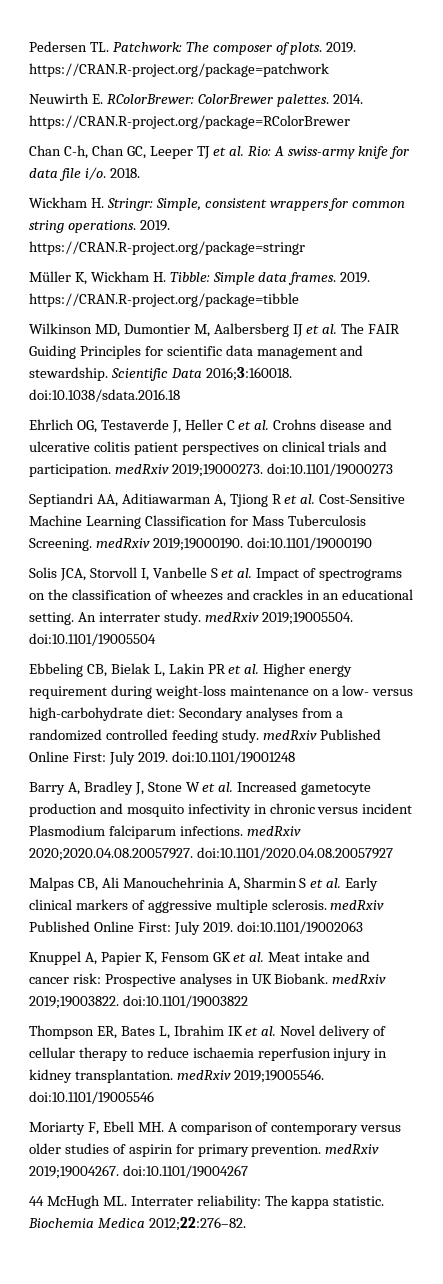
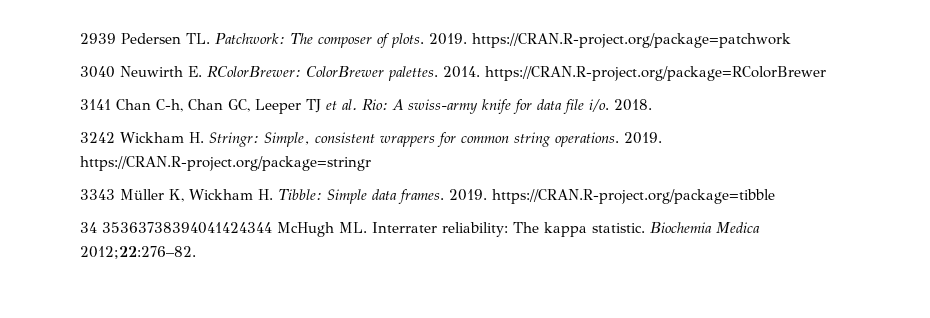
- Pedersen TL. Patchwork: The composer of plots.
+ 2939 Pedersen TL. Patchwork: The composer of plots.
- Neuwirth E. RColorBrewer: ColorBrewer palettes.
+ 3040 Neuwirth E. RColorBrewer: ColorBrewer palettes.
- Chan C-h, Chan GC, Leeper TJ et al. Rio: A swiss-army knife for data file i/o.
+ 3141 Chan C-h, Chan GC, Leeper TJ et al. Rio: A swiss-army knife for data file i/o.
- Wickham H. Stringr: Simple, consistent wrappers for common string operations.
+ 3242 Wickham H. Stringr: Simple, consistent wrappers for common string operations.
- Müller K, Wickham H. Tibble: Simple data frames.
+ 3343 Müller K, Wickham H. Tibble: Simple data frames.
- Wilkinson MD, Dumontier M, Aalbersberg IJ et al. The FAIR Guiding Principles for scientific data management and stewardship. Scientific Data 2016;3:160018. doi:10.1038/sdata.2016.18
- Ehrlich OG, Testaverde J, Heller C et al. Crohns disease and ulcerative colitis patient perspectives on clinical trials and participation. medRxiv 2019;19000273. doi:10.1101/19000273
- Septiandri AA, Aditiawarman A, Tjiong R et al. Cost-Sensitive Machine Learning Classification for Mass Tuberculosis Screening. medRxiv 2019;19000190. doi:10.1101/19000190
- Solis JCA, Storvoll I, Vanbelle S et al. Impact of spectrograms on the classification of wheezes and crackles in an educational setting. An interrater study. medRxiv 2019;19005504. doi:10.1101/19005504
- Ebbeling CB, Bielak L, Lakin PR et al. Higher energy requirement during weight-loss maintenance on a low- versus high-carbohydrate diet: Secondary analyses from a randomized controlled feeding study. medRxiv Published Online First: July 2019. doi:10.1101/19001248
- Barry A, Bradley J, Stone W et al. Increased gametocyte production and mosquito infectivity in chronic versus incident Plasmodium falciparum infections. medRxiv 2020;2020.04.08.20057927. doi:10.1101/2020.04.08.20057927
- Malpas CB, Ali Manouchehrinia A, Sharmin S et al. Early clinical markers of aggressive multiple sclerosis. medRxiv Published Online First: July 2019. doi:10.1101/19002063
- Knuppel A, Papier K, Fensom GK et al. Meat intake and cancer risk: Prospective analyses in UK Biobank. medRxiv 2019;19003822. doi:10.1101/19003822
- Thompson ER, Bates L, Ibrahim IK et al. Novel delivery of cellular therapy to reduce ischaemia reperfusion injury in kidney transplantation. medRxiv 2019;19005546. doi:10.1101/19005546
- Moriarty F, Ebell MH. A comparison of contemporary versus older studies of aspirin for primary prevention. medRxiv 2019;19004267. doi:10.1101/19004267
- 44 McHugh ML. Interrater reliability: The kappa statistic.
+ 34 35363738394041424344 McHugh ML. Interrater reliability: The kappa statistic.

